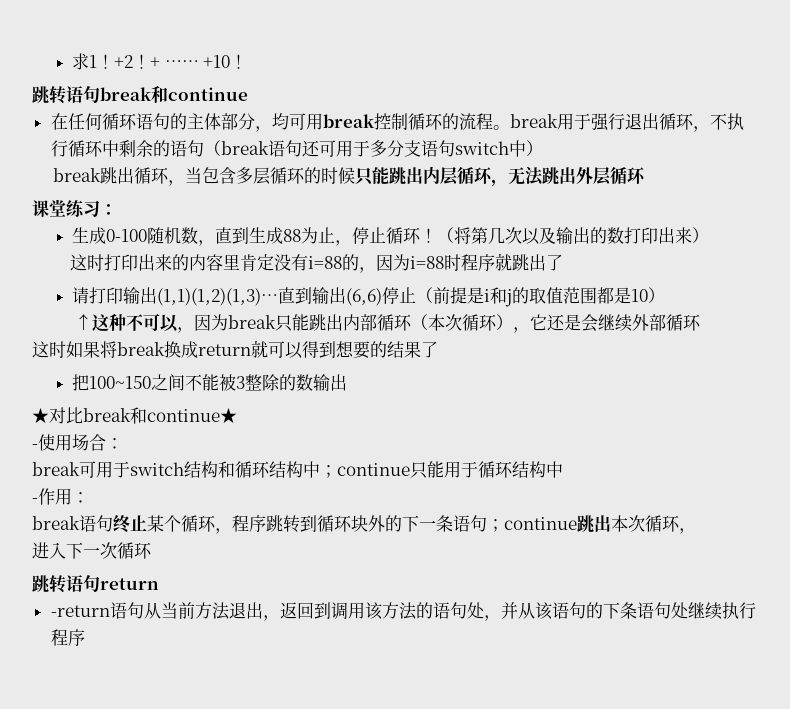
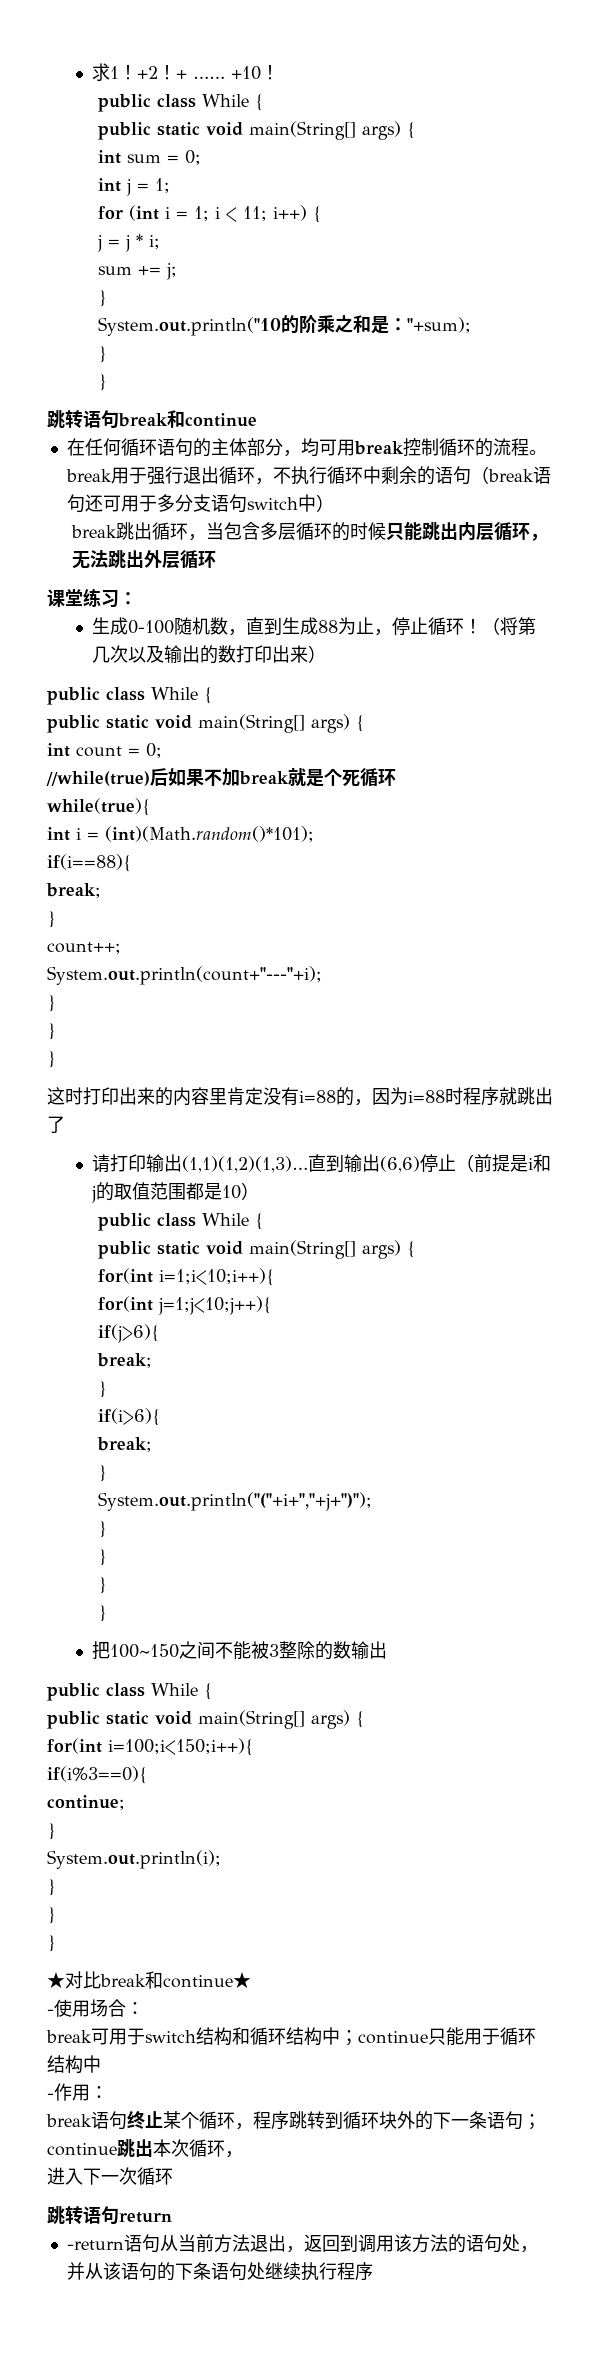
  +10！
+ public class While {
+ public static void main(String[] args) {
+ int sum = 0;
+ int j = 1;
+ for (int i = 1; i < 11; i++) {
+ j = j * i;
+ sum += j;
+ }
+ System.out.println("10的阶乘之和是："+sum);
+ }
+ }
  （将第几次以及输出的数打印出来）
+ public class While {
+ public static void main(String[] args) {
+ int count = 0;
+ //while(true)后如果不加break就是个死循环
+ while(true){
+ int i = (int)(Math.random()*101);
+ if(i==88){
+ break;
+ }
+ count++;
+ System.out.println(count+"---"+i);
+ }
+ }
+ }
  直到输出(6,6)停止（前提是i和j的取值范围都是10）
- ↑这种不可以，因为break只能跳出内部循环（本次循环），它还是会继续外部循环
- 这时如果将break换成return就可以得到想要的结果了
+ public class While {
+ public static void main(String[] args) {
+ for(int i=1;i<10;i++){
+ for(int j=1;j<10;j++){
+ if(j>6){
+ break;
+ }
+ if(i>6){
+ break;
+ }
+ System.out.println("("+i+","+j+")");
+ }
+ }
+ }
+ }
  把100~150之间不能被3整除的数输出
+ public class While {
+ public static void main(String[] args) {
+ for(int i=100;i<150;i++){
+ if(i%3==0){
+ continue;
+ }
+ System.out.println(i);
+ }
+ }
+ }

